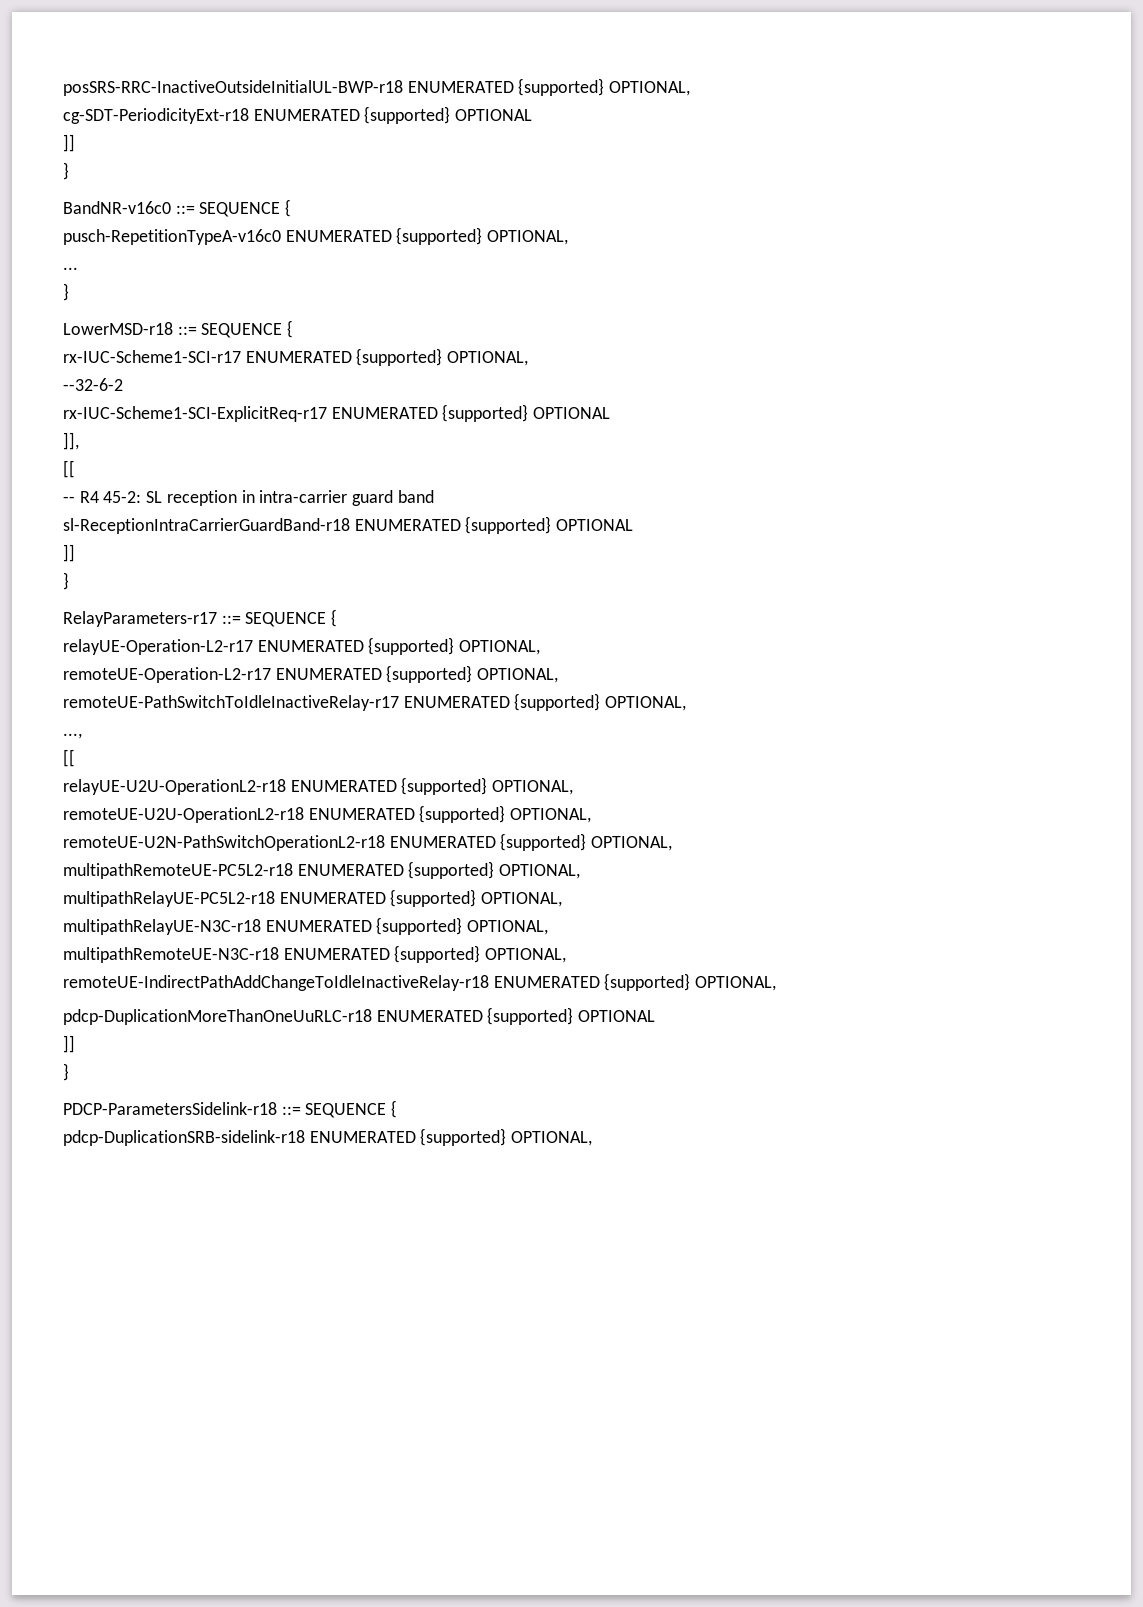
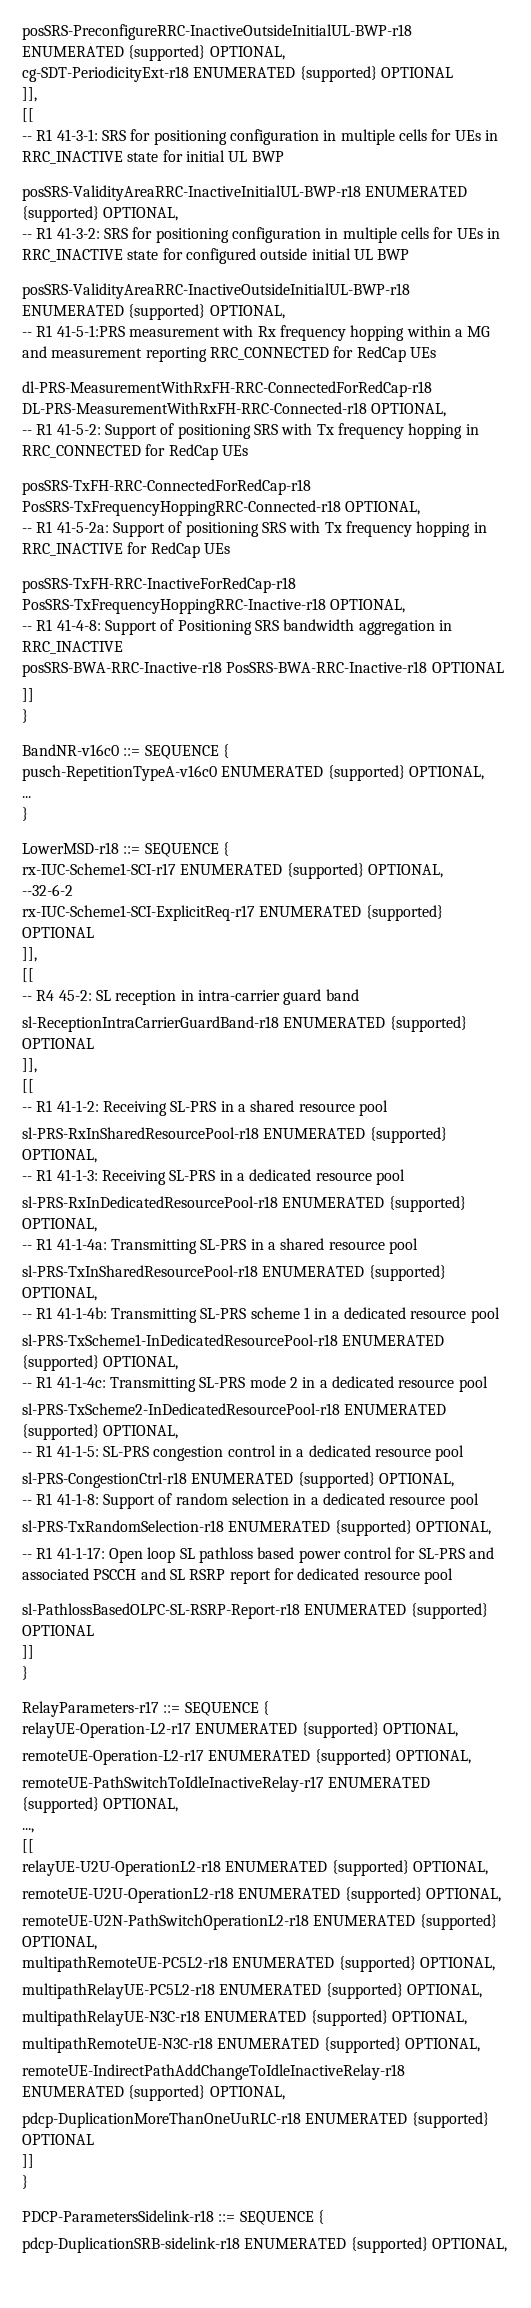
- posSRS-RRC-InactiveOutsideInitialUL-BWP-r18 ENUMERATED {supported} OPTIONAL,
+ posSRS-PreconfigureRRC-InactiveOutsideInitialUL-BWP-r18 ENUMERATED {supported} OPTIONAL,
  cg-SDT-PeriodicityExt-r18 ENUMERATED {supported} OPTIONAL
+ ]],
+ [[
+ -- R1 41-3-1: SRS for positioning configuration in multiple cells for UEs in RRC_INACTIVE state for initial UL BWP
+ posSRS-ValidityAreaRRC-InactiveInitialUL-BWP-r18 ENUMERATED {supported} OPTIONAL,
+ -- R1 41-3-2: SRS for positioning configuration in multiple cells for UEs in RRC_INACTIVE state for configured outside initial UL BWP
+ posSRS-ValidityAreaRRC-InactiveOutsideInitialUL-BWP-r18 ENUMERATED {supported} OPTIONAL,
+ -- R1 41-5-1:PRS measurement with Rx frequency hopping within a MG and measurement reporting RRC_CONNECTED for RedCap UEs
+ dl-PRS-MeasurementWithRxFH-RRC-ConnectedForRedCap-r18 DL-PRS-MeasurementWithRxFH-RRC-Connected-r18 OPTIONAL,
+ -- R1 41-5-2: Support of positioning SRS with Tx frequency hopping in RRC_CONNECTED for RedCap UEs
+ posSRS-TxFH-RRC-ConnectedForRedCap-r18 PosSRS-TxFrequencyHoppingRRC-Connected-r18 OPTIONAL,
+ -- R1 41-5-2a: Support of positioning SRS with Tx frequency hopping in RRC_INACTIVE for RedCap UEs
+ posSRS-TxFH-RRC-InactiveForRedCap-r18 PosSRS-TxFrequencyHoppingRRC-Inactive-r18 OPTIONAL,
+ -- R1 41-4-8: Support of Positioning SRS bandwidth aggregation in RRC_INACTIVE
+ posSRS-BWA-RRC-Inactive-r18 PosSRS-BWA-RRC-Inactive-r18 OPTIONAL
  sl-ReceptionIntraCarrierGuardBand-r18 ENUMERATED {supported} OPTIONAL
+ ]],
+ [[
+ -- R1 41-1-2: Receiving SL-PRS in a shared resource pool
+ sl-PRS-RxInSharedResourcePool-r18 ENUMERATED {supported} OPTIONAL,
+ -- R1 41-1-3: Receiving SL-PRS in a dedicated resource pool
+ sl-PRS-RxInDedicatedResourcePool-r18 ENUMERATED {supported} OPTIONAL,
+ -- R1 41-1-4a: Transmitting SL-PRS in a shared resource pool
+ sl-PRS-TxInSharedResourcePool-r18 ENUMERATED {supported} OPTIONAL,
+ -- R1 41-1-4b: Transmitting SL-PRS scheme 1 in a dedicated resource pool
+ sl-PRS-TxScheme1-InDedicatedResourcePool-r18 ENUMERATED {supported} OPTIONAL,
+ -- R1 41-1-4c: Transmitting SL-PRS mode 2 in a dedicated resource pool
+ sl-PRS-TxScheme2-InDedicatedResourcePool-r18 ENUMERATED {supported} OPTIONAL,
+ -- R1 41-1-5: SL-PRS congestion control in a dedicated resource pool
+ sl-PRS-CongestionCtrl-r18 ENUMERATED {supported} OPTIONAL,
+ -- R1 41-1-8: Support of random selection in a dedicated resource pool
+ sl-PRS-TxRandomSelection-r18 ENUMERATED {supported} OPTIONAL,
+ -- R1 41-1-17: Open loop SL pathloss based power control for SL-PRS and associated PSCCH and SL RSRP report for dedicated resource pool
+ sl-PathlossBasedOLPC-SL-RSRP-Report-r18 ENUMERATED {supported} OPTIONAL

